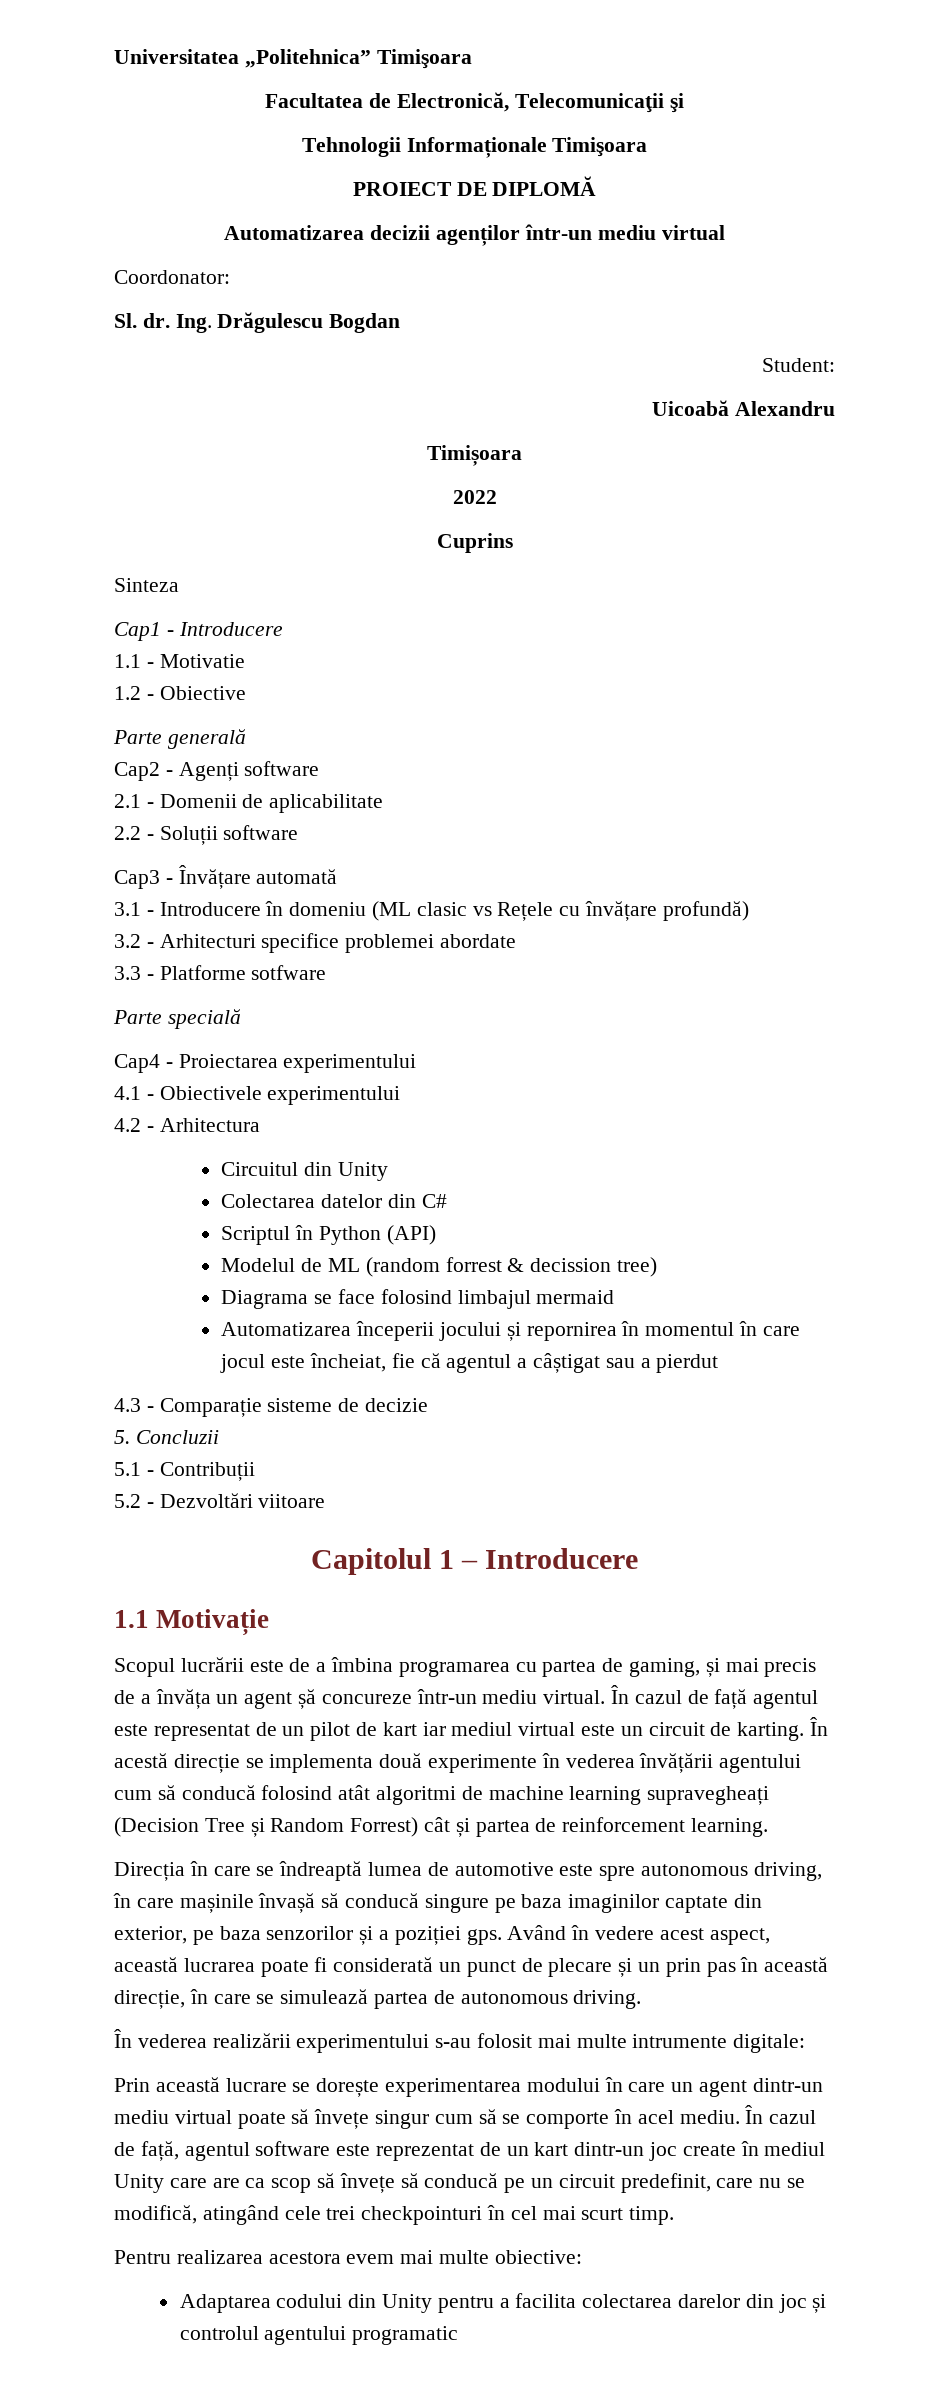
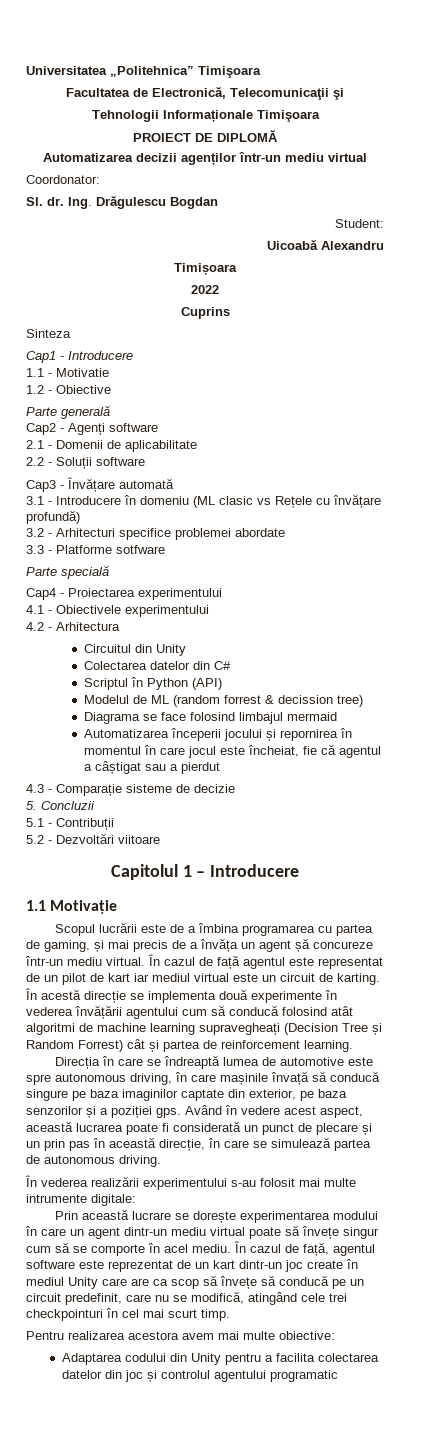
- Direcția în care se îndreaptă lumea de automotive este spre autonomous driving, în care mașinile învașă să conducă singure pe baza imaginilor captate din exterior, pe baza senzorilor și a poziției gps.
+ Direcția în care se îndreaptă lumea de automotive este spre autonomous driving, în care mașinile învață să conducă singure pe baza imaginilor captate din exterior, pe baza senzorilor și a poziției gps.
- Pentru realizarea acestora evem mai multe obiective:
+ Pentru realizarea acestora avem mai multe obiective:
- Adaptarea codului din Unity pentru a facilita colectarea darelor din joc și controlul agentului programatic
+ Adaptarea codului din Unity pentru a facilita colectarea datelor din joc și controlul agentului programatic

